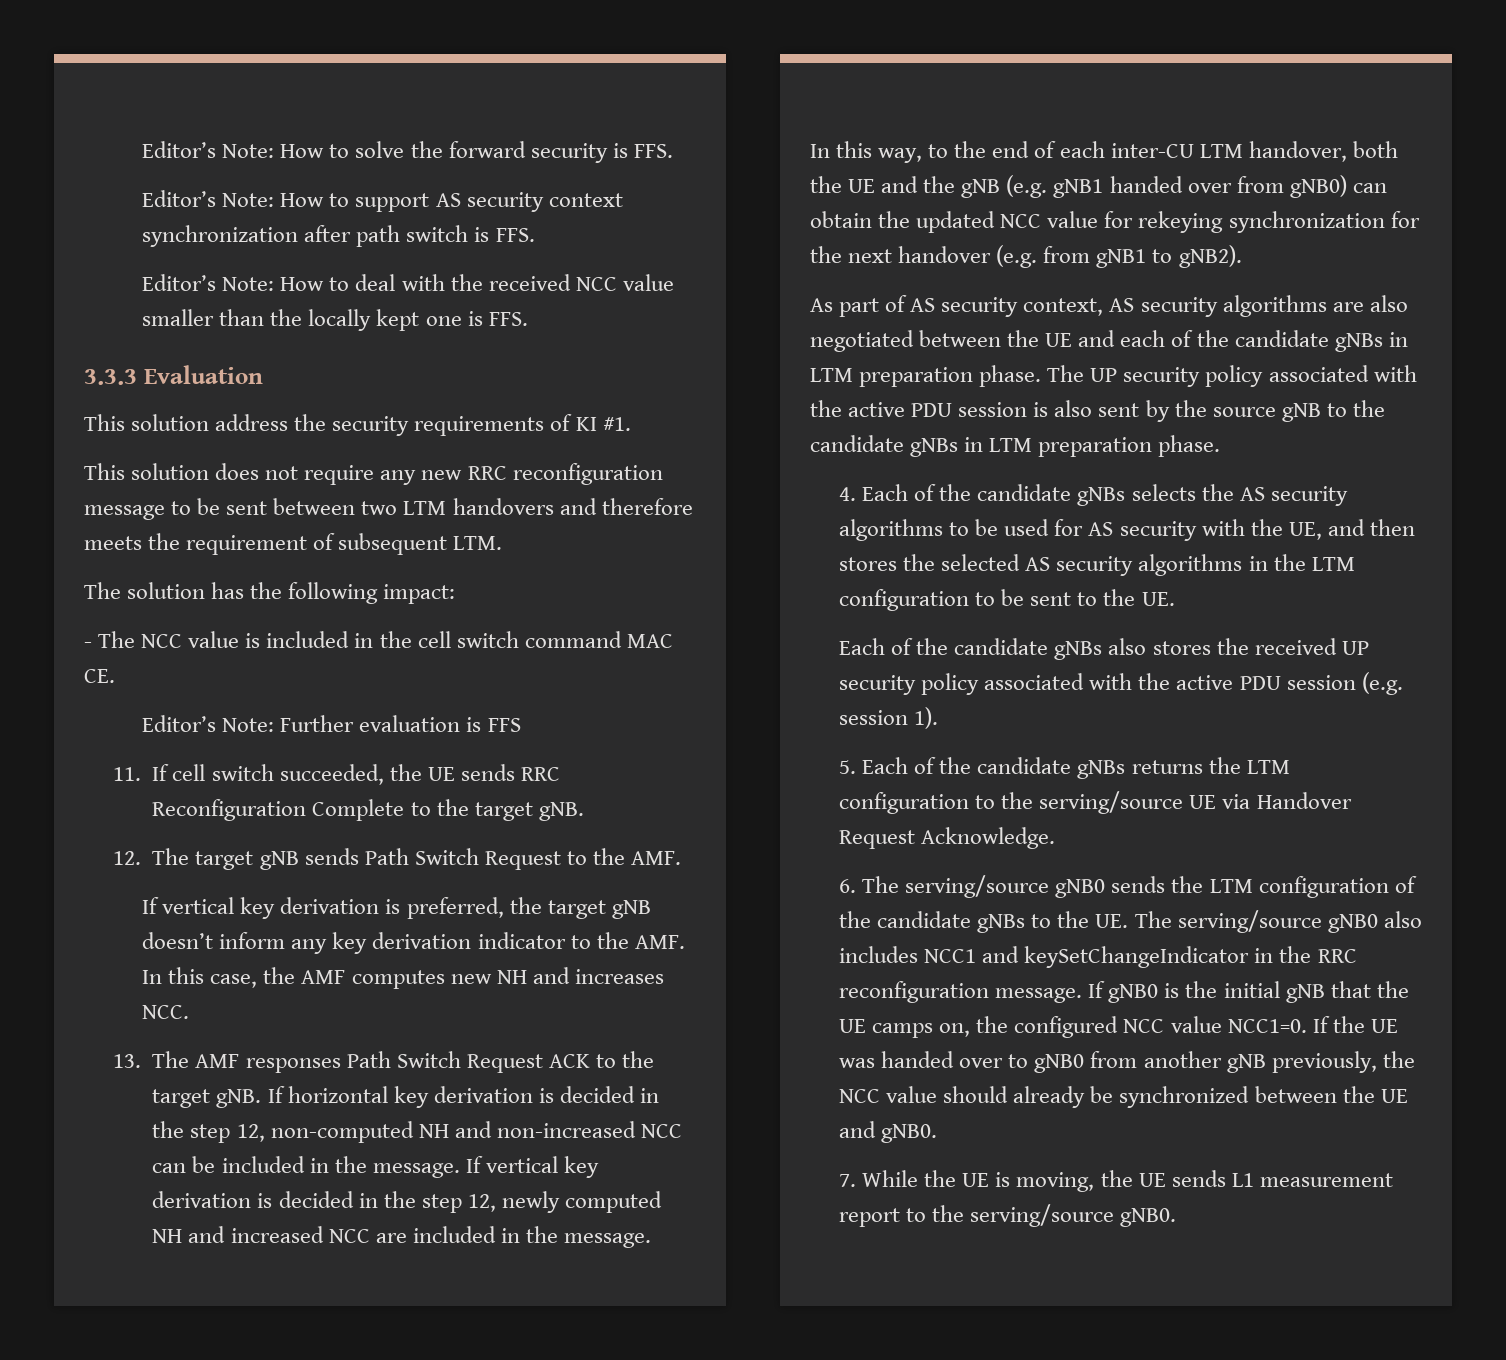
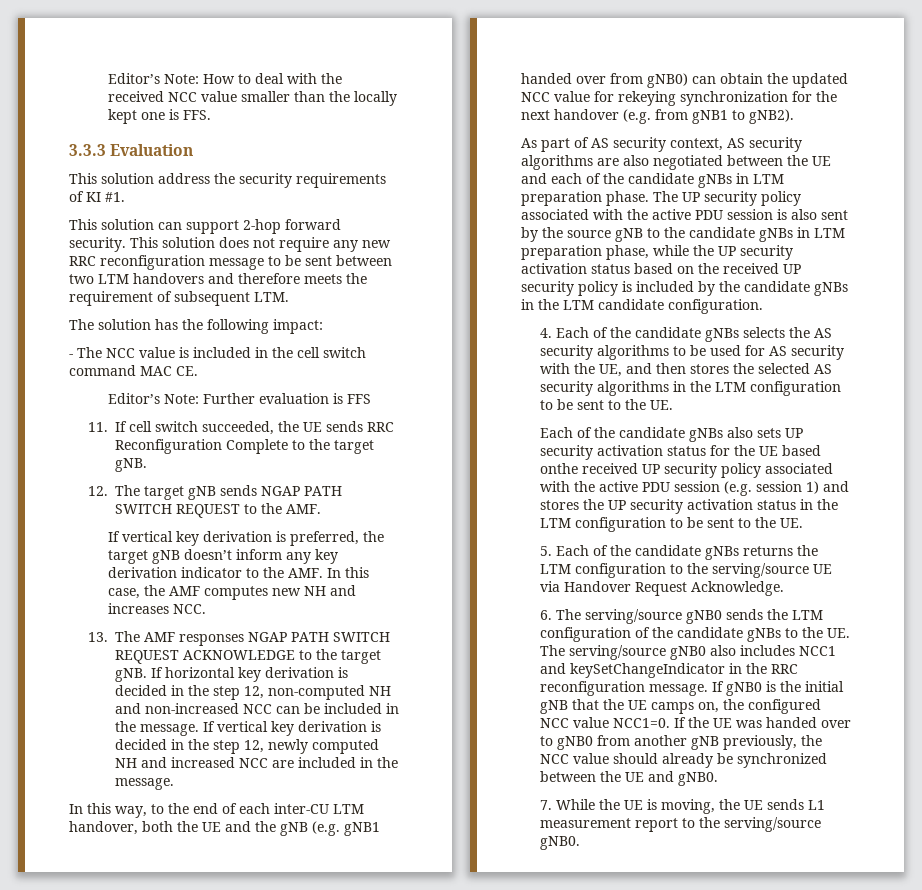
- Editor’s Note: How to solve the forward security is FFS.
- Editor’s Note: How to support AS security context synchronization after path switch is FFS.
- This solution does not require any new RRC reconfiguration message to be sent between two LTM handovers and therefore meets the requirement of subsequent LTM.
+ This solution can support 2-hop forward security. This solution does not require any new RRC reconfiguration message to be sent between two LTM handovers and therefore meets the requirement of subsequent LTM.
- 12. The target gNB sends Path Switch Request to the AMF.
+ 12. The target gNB sends NGAP PATH SWITCH REQUEST to the AMF.
- 13. The AMF responses Path Switch Request ACK to the target gNB.
+ 13. The AMF responses NGAP PATH SWITCH REQUEST ACKNOWLEDGE to the target gNB.
- The UP security policy associated with the active PDU session is also sent by the source gNB to the candidate gNBs in LTM preparation phase.
+ The UP security policy associated with the active PDU session is also sent by the source gNB to the candidate gNBs in LTM preparation phase, while the UP security activation status based on the received UP security policy is included by the candidate gNBs in the LTM candidate configuration.
- Each of the candidate gNBs also stores the received UP security policy associated with the active PDU session (e.g. session 1).
+ Each of the candidate gNBs also sets UP security activation status for the UE based onthe received UP security policy associated with the active PDU session (e.g. session 1) and stores the UP security activation status in the LTM configuration to be sent to the UE.

